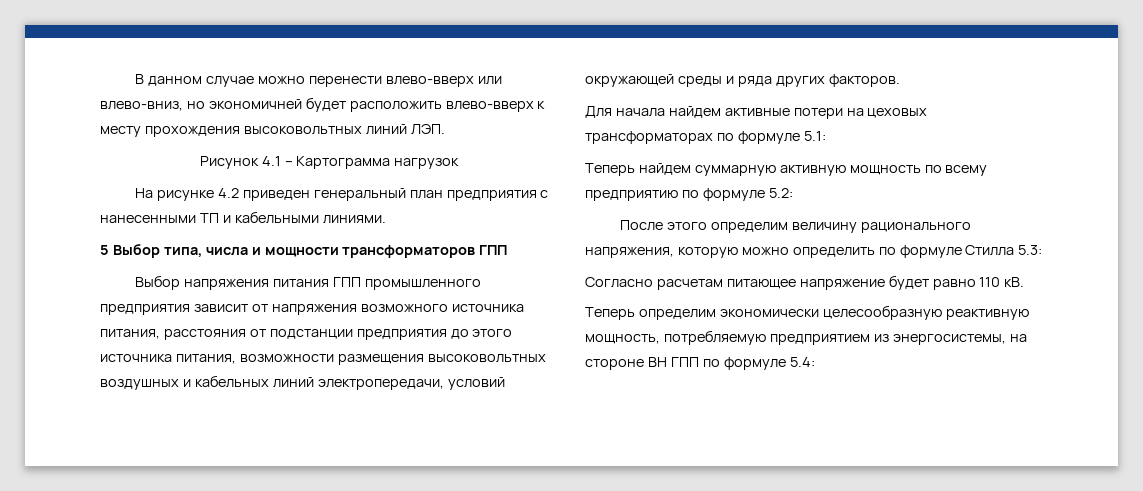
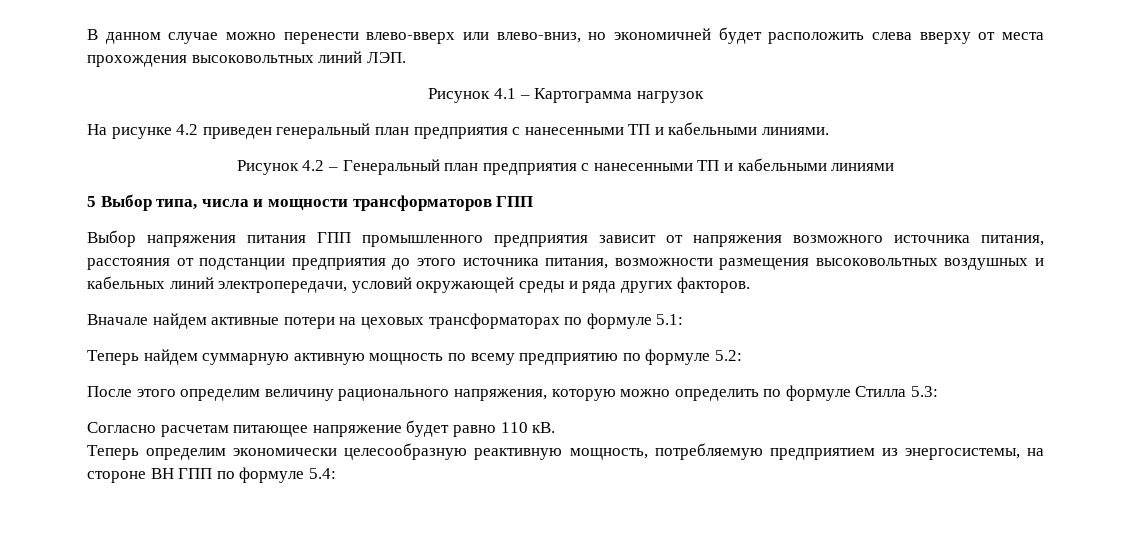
- В данном случае можно перенести влево-вверх или влево-вниз, но экономичней будет расположить влево-вверх к месту прохождения высоковольтных линий ЛЭП.
+ В данном случае можно перенести влево-вверх или влево-вниз, но экономичней будет расположить слева вверху от места прохождения высоковольтных линий ЛЭП.
+ Рисунок 4.2 – Генеральный план предприятия с нанесенными ТП и кабельными линиями
- Для начала найдем активные потери на цеховых трансформаторах по формуле 5.1:
+ Вначале найдем активные потери на цеховых трансформаторах по формуле 5.1:

